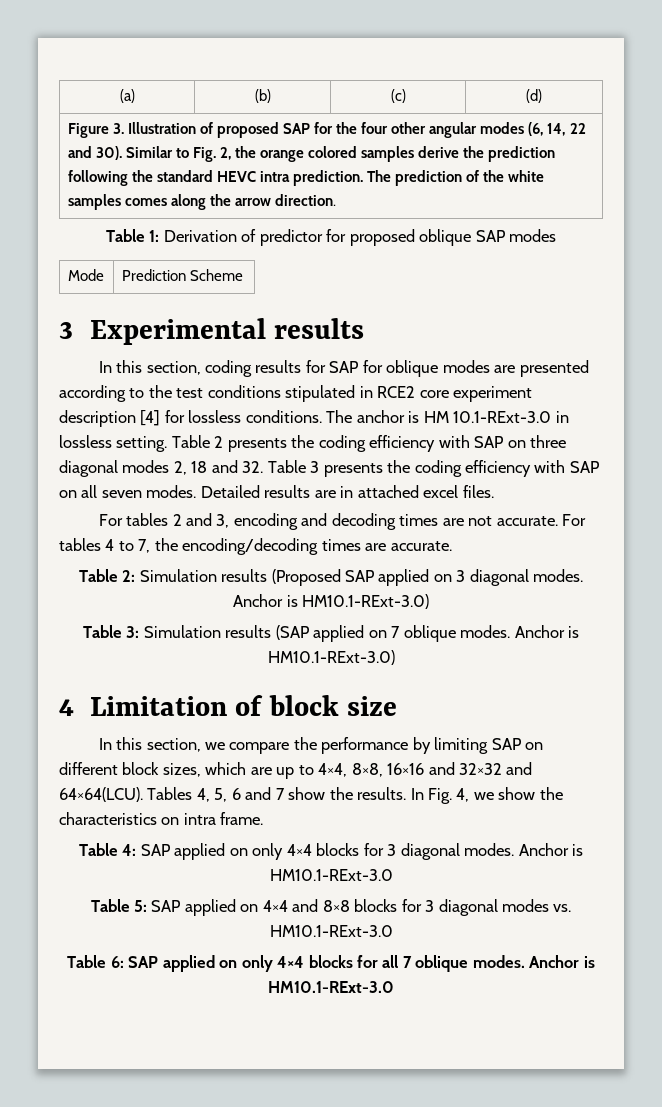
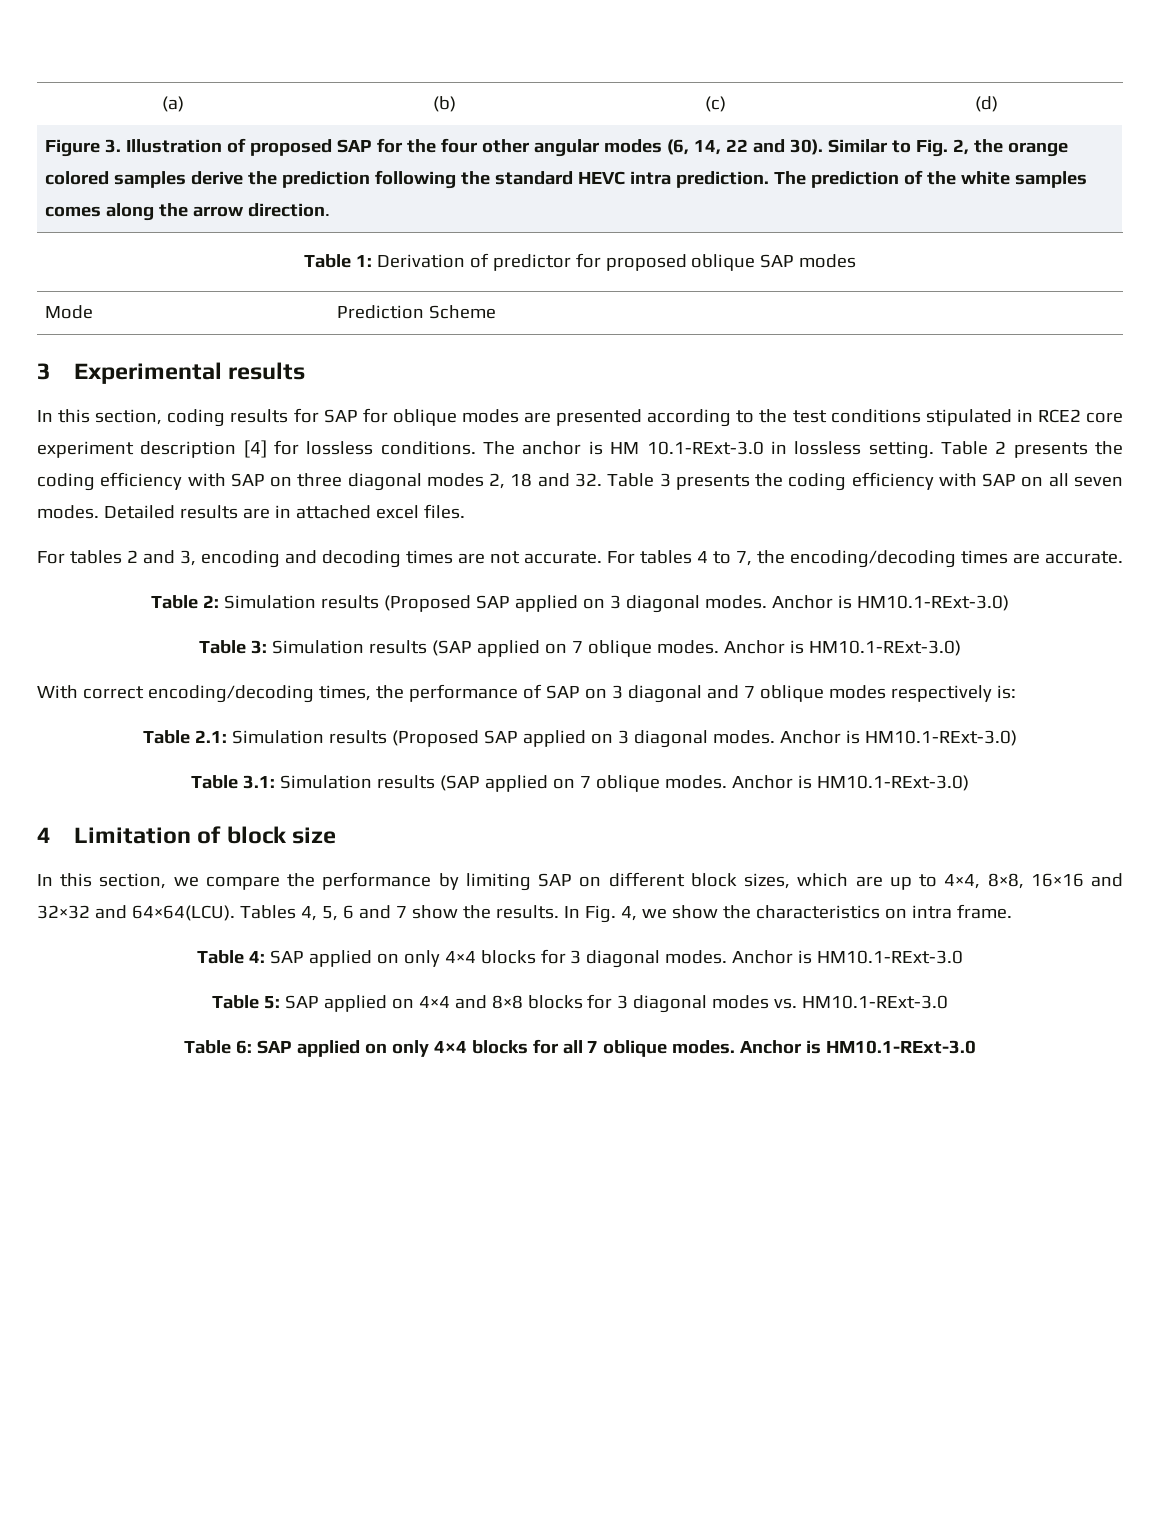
+ With correct encoding/decoding times, the performance of SAP on 3 diagonal and 7 oblique modes respectively is:
+ Table 2.1: Simulation results (Proposed SAP applied on 3 diagonal modes. Anchor is HM10.1-RExt-3.0)
+ Table 3.1: Simulation results (SAP applied on 7 oblique modes. Anchor is HM10.1-RExt-3.0)

